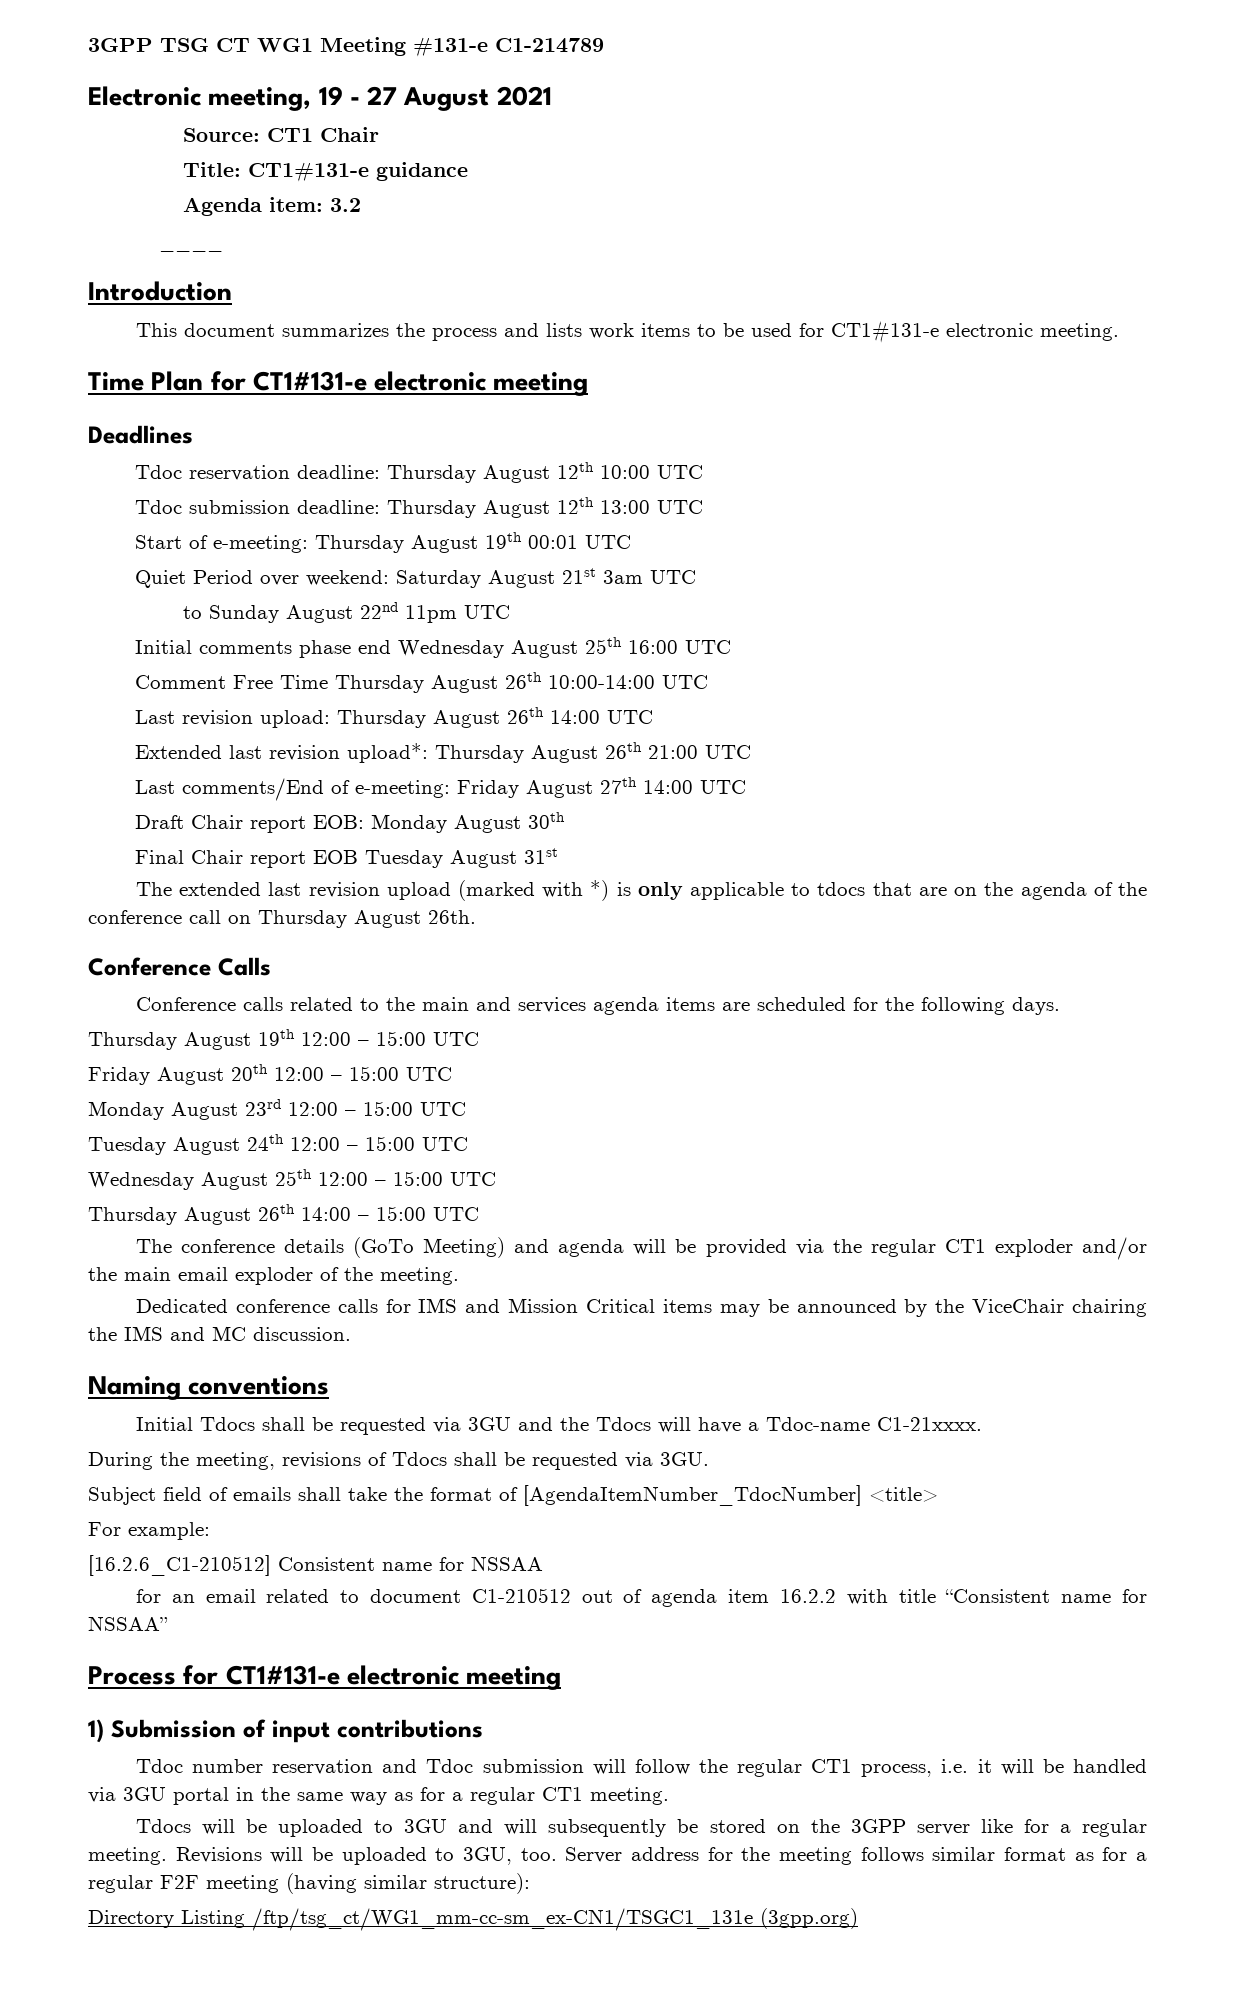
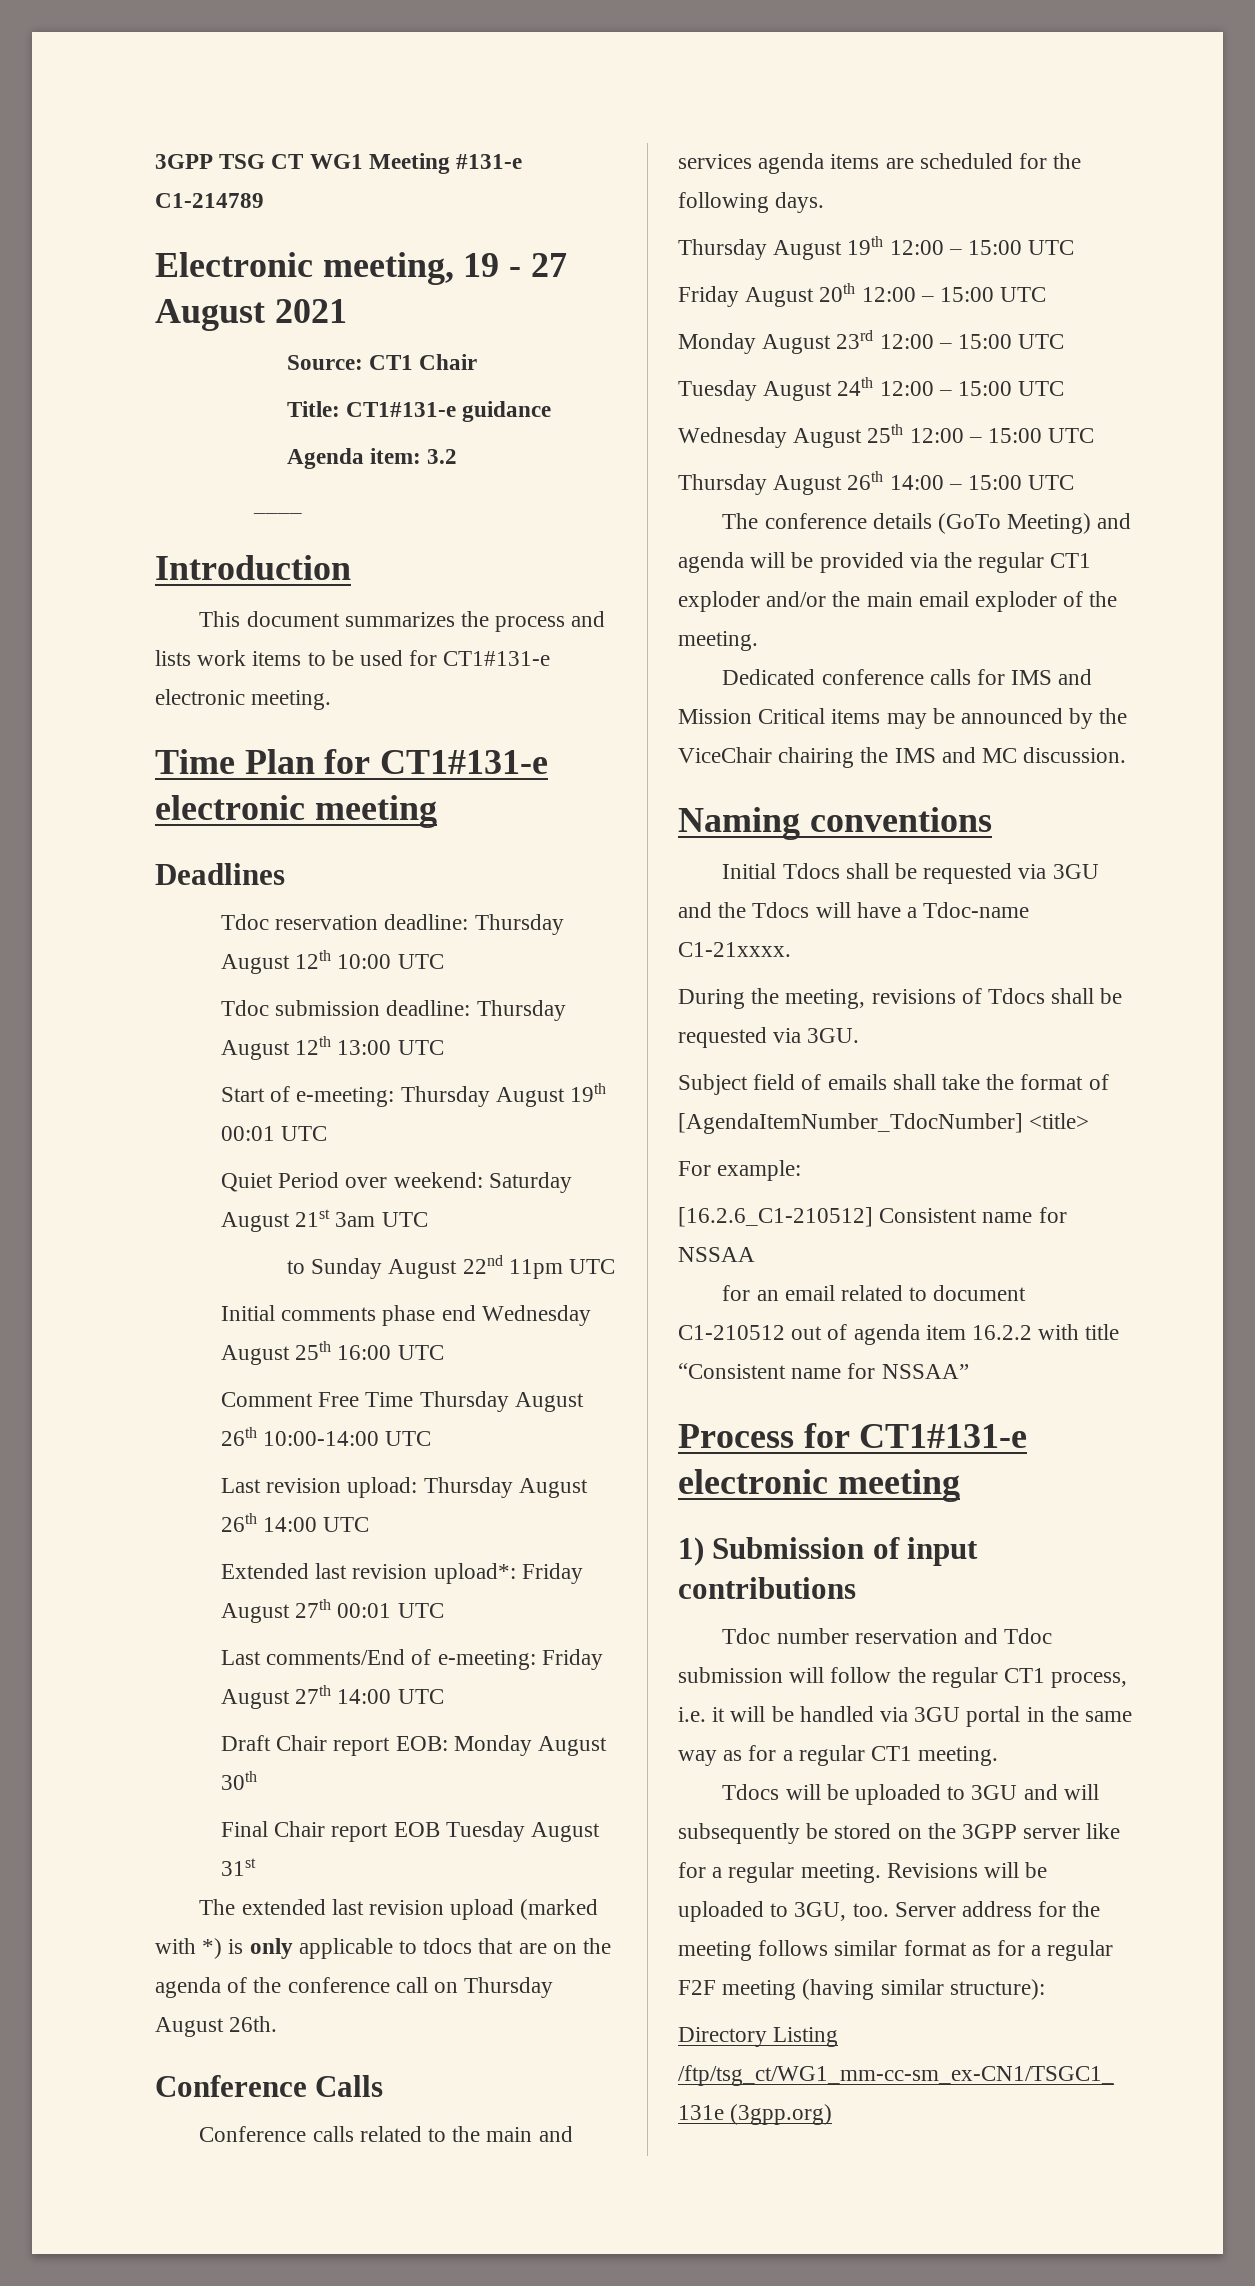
- Extended last revision upload*: Thursday August 26th 21:00 UTC
+ Extended last revision upload*: Friday August 27th 00:01 UTC

